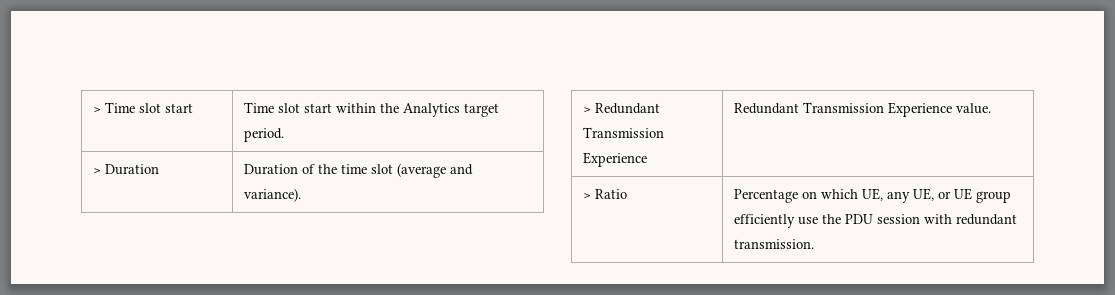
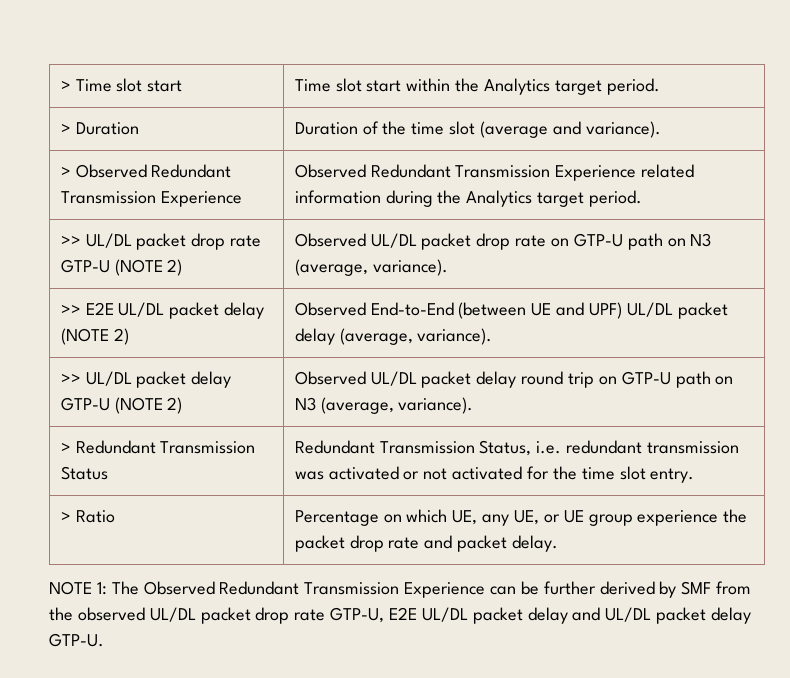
- > Redundant Transmission Experience | Redundant Transmission Experience value.
+ > Observed Redundant Transmission Experience | Observed Redundant Transmission Experience related information during the Analytics target period.
+ >> UL/DL packet drop rate GTP-U (NOTE 2) | Observed UL/DL packet drop rate on GTP-U path on N3 (average, variance).
+ >> E2E UL/DL packet delay (NOTE 2) | Observed End-to-End (between UE and UPF) UL/DL packet delay (average, variance).
+ >> UL/DL packet delay GTP-U (NOTE 2) | Observed UL/DL packet delay round trip on GTP-U path on N3 (average, variance).
+ > Redundant Transmission Status | Redundant Transmission Status, i.e. redundant transmission was activated or not activated for the time slot entry.
- > Ratio | Percentage on which UE, any UE, or UE group efficiently use the PDU session with redundant transmission.
+ > Ratio | Percentage on which UE, any UE, or UE group experience the packet drop rate and packet delay.
+ NOTE 1: The Observed Redundant Transmission Experience can be further derived by SMF from the observed UL/DL packet drop rate GTP-U, E2E UL/DL packet delay and UL/DL packet delay GTP-U.

